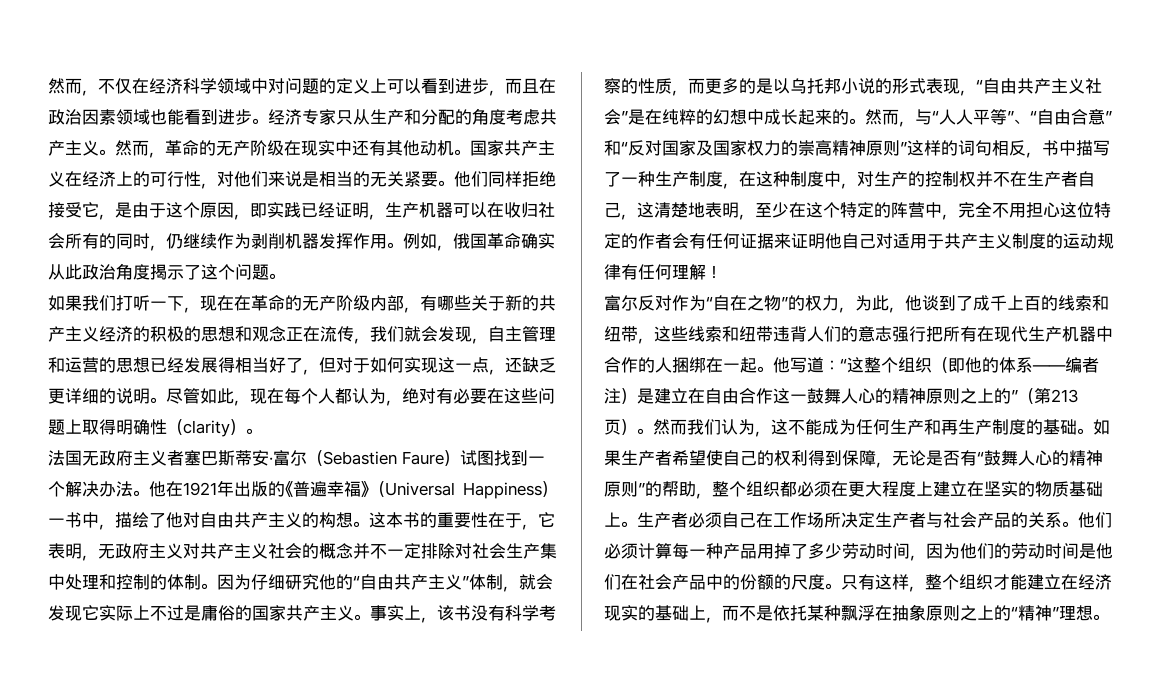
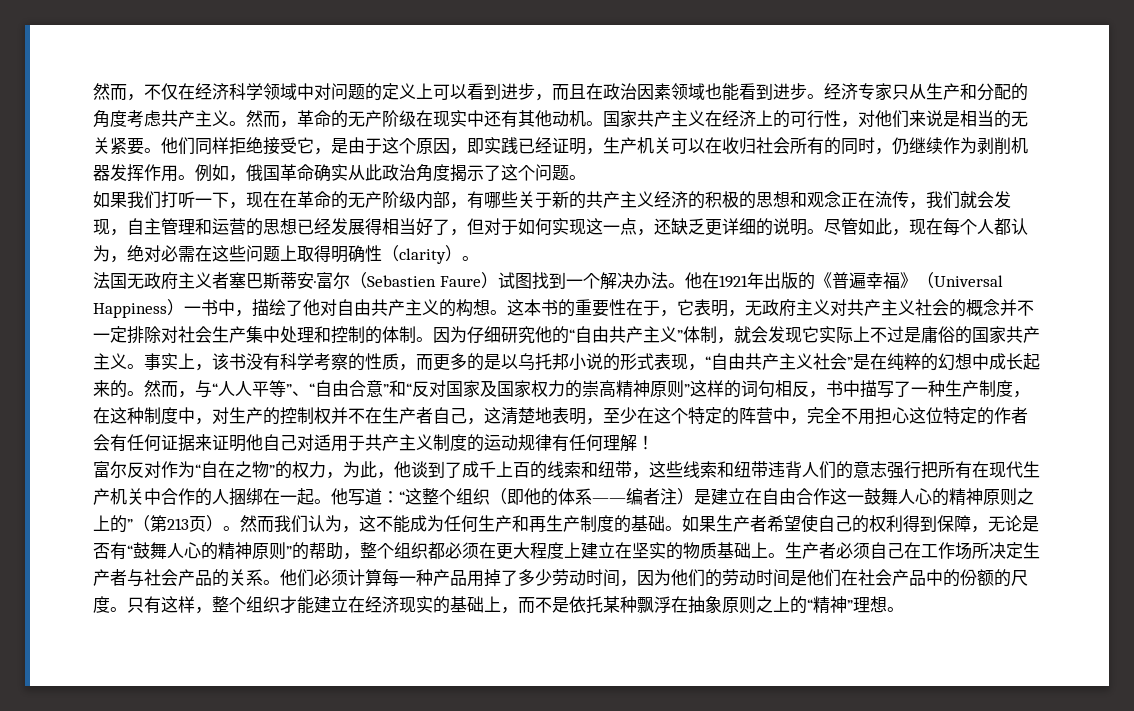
- 他们同样拒绝接受它，是由于这个原因，即实践已经证明，生产机器可以在收归社会所有的同时，仍继续作为剥削机器发挥作用。
+ 他们同样拒绝接受它，是由于这个原因，即实践已经证明，生产机关可以在收归社会所有的同时，仍继续作为剥削机器发挥作用。
- 尽管如此，现在每个人都认为，绝对有必要在这些问题上取得明确性（clarity）。
+ 尽管如此，现在每个人都认为，绝对必需在这些问题上取得明确性（clarity）。
- 富尔反对作为“自在之物”的权力，为此，他谈到了成千上百的线索和纽带，这些线索和纽带违背人们的意志强行把所有在现代生产机器中合作的人捆绑在一起。
+ 富尔反对作为“自在之物”的权力，为此，他谈到了成千上百的线索和纽带，这些线索和纽带违背人们的意志强行把所有在现代生产机关中合作的人捆绑在一起。

